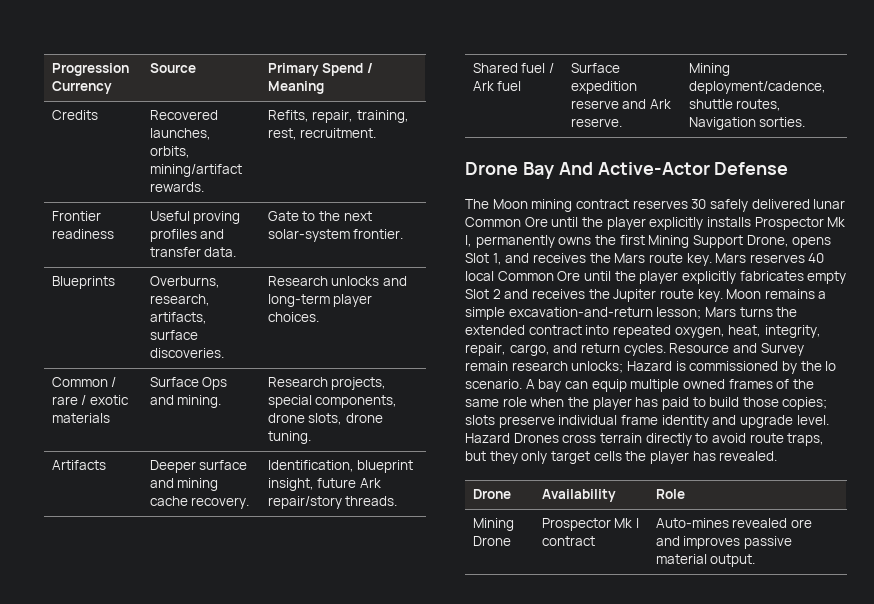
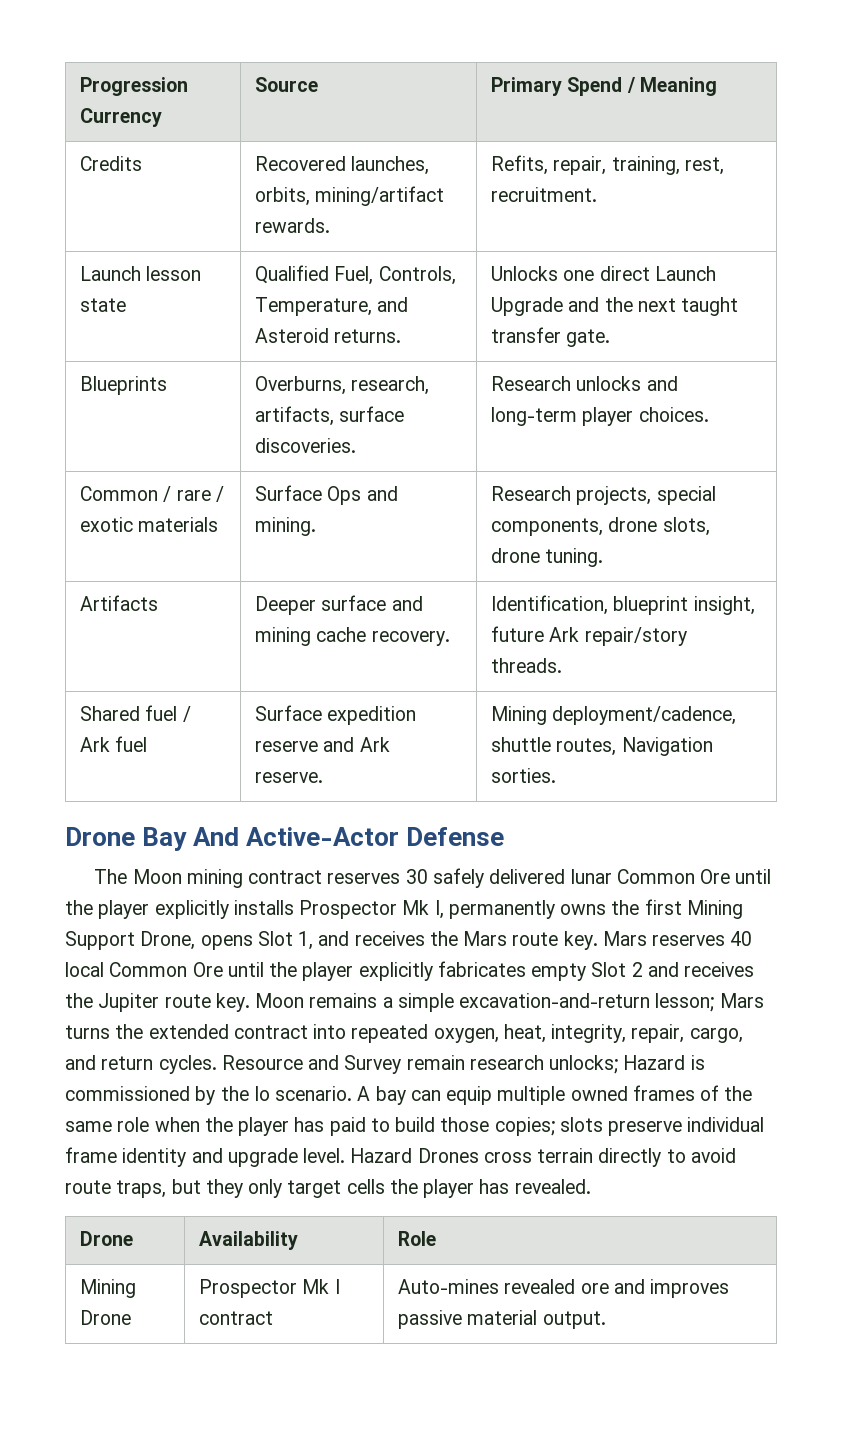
- Frontier readiness | Useful proving profiles and transfer data. | Gate to the next solar-system frontier.
+ Launch lesson state | Qualified Fuel, Controls, Temperature, and Asteroid returns. | Unlocks one direct Launch Upgrade and the next taught transfer gate.

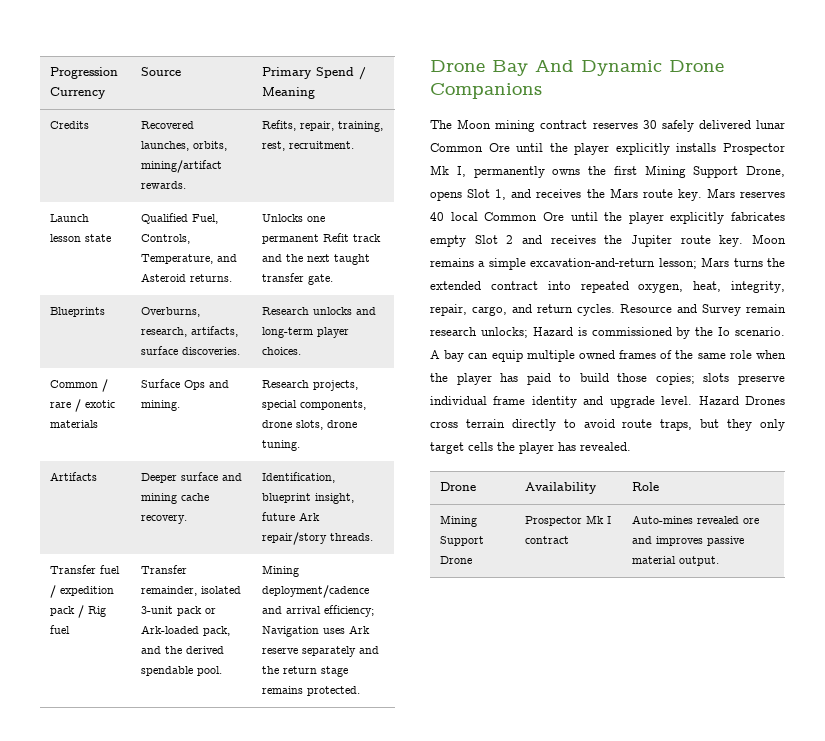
- Launch lesson state | Qualified Fuel, Controls, Temperature, and Asteroid returns. | Unlocks one direct Launch Upgrade and the next taught transfer gate.
+ Launch lesson state | Qualified Fuel, Controls, Temperature, and Asteroid returns. | Unlocks one permanent Refit track and the next taught transfer gate.
- Shared fuel / Ark fuel | Surface expedition reserve and Ark reserve. | Mining deployment/cadence, shuttle routes, Navigation sorties.
+ Transfer fuel / expedition pack / Rig fuel | Transfer remainder, isolated 3-unit pack or Ark-loaded pack, and the derived spendable pool. | Mining deployment/cadence and arrival efficiency; Navigation uses Ark reserve separately and the return stage remains protected.
- Drone Bay And Active-Actor Defense
+ Drone Bay And Dynamic Drone Companions
- Mining Drone | Prospector Mk I contract | Auto-mines revealed ore and improves passive material output.
+ Mining Support Drone | Prospector Mk I contract | Auto-mines revealed ore and improves passive material output.

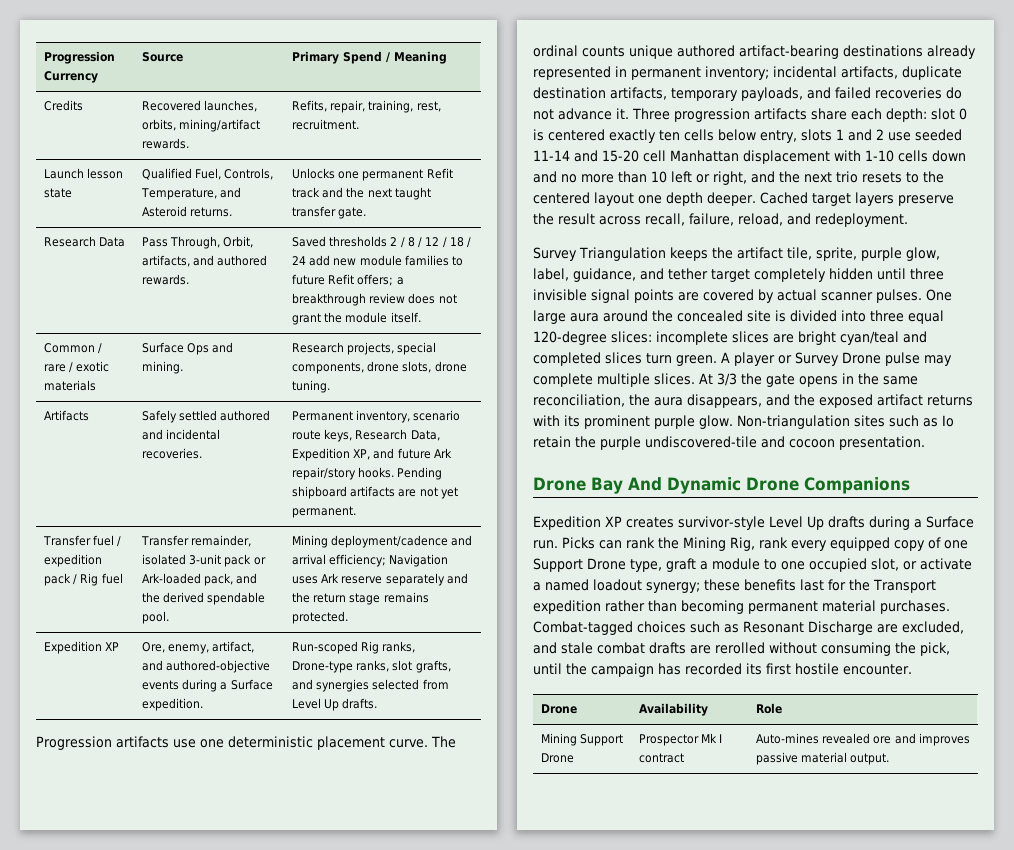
- Blueprints | Overburns, research, artifacts, surface discoveries. | Research unlocks and long-term player choices.
+ Research Data | Pass Through, Orbit, artifacts, and authored rewards. | Saved thresholds 2 / 8 / 12 / 18 / 24 add new module families to future Refit offers; a breakthrough review does not grant the module itself.
- Artifacts | Deeper surface and mining cache recovery. | Identification, blueprint insight, future Ark repair/story threads.
+ Artifacts | Safely settled authored and incidental recoveries. | Permanent inventory, scenario route keys, Research Data, Expedition XP, and future Ark repair/story hooks. Pending shipboard artifacts are not yet permanent.
+ Expedition XP | Ore, enemy, artifact, and authored-objective events during a Surface expedition. | Run-scoped Rig ranks, Drone-type ranks, slot grafts, and synergies selected from Level Up drafts.
+ Progression artifacts use one deterministic placement curve. The ordinal counts unique authored artifact-bearing destinations already represented in permanent inventory; incidental artifacts, duplicate destination artifacts, temporary payloads, and failed recoveries do not advance it. Three progression artifacts share each depth: slot 0 is centered exactly ten cells below entry, slots 1 and 2 use seeded 11-14 and 15-20 cell Manhattan displacement with 1-10 cells down and no more than 10 left or right, and the next trio resets to the centered layout one depth deeper. Cached target layers preserve the result across recall, failure, reload, and redeployment.
+ Survey Triangulation keeps the artifact tile, sprite, purple glow, label, guidance, and tether target completely hidden until three invisible signal points are covered by actual scanner pulses. One large aura around the concealed site is divided into three equal 120-degree slices: incomplete slices are bright cyan/teal and completed slices turn green. A player or Survey Drone pulse may complete multiple slices. At 3/3 the gate opens in the same reconciliation, the aura disappears, and the exposed artifact returns with its prominent purple glow. Non-triangulation sites such as Io retain the purple undiscovered-tile and cocoon presentation.
- The Moon mining contract reserves 30 safely delivered lunar Common Ore until the player explicitly installs Prospector Mk I, permanently owns the first Mining Support Drone, opens Slot 1, and receives the Mars route key. Mars reserves 40 local Common Ore until the player explicitly fabricates empty Slot 2 and receives the Jupiter route key. Moon remains a simple excavation-and-return lesson; Mars turns the extended contract into repeated oxygen, heat, integrity, repair, cargo, and return cycles. Resource and Survey remain research unlocks; Hazard is commissioned by the Io scenario. A bay can equip multiple owned frames of the same role when the player has paid to build those copies; slots preserve individual frame identity and upgrade level. Hazard Drones cross terrain directly to avoid route traps, but they only target cells the player has revealed.
+ Expedition XP creates survivor-style Level Up drafts during a Surface run. Picks can rank the Mining Rig, rank every equipped copy of one Support Drone type, graft a module to one occupied slot, or activate a named loadout synergy; these benefits last for the Transport expedition rather than becoming permanent material purchases. Combat-tagged choices such as Resonant Discharge are excluded, and stale combat drafts are rerolled without consuming the pick, until the campaign has recorded its first hostile encounter.

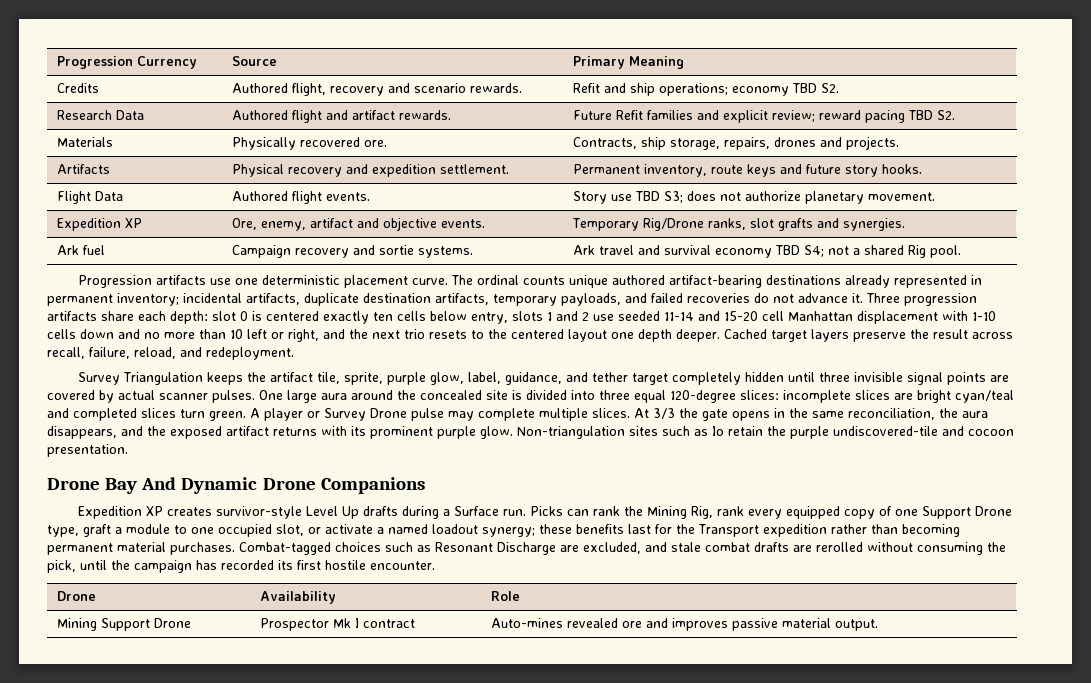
- Progression Currency | Source | Primary Spend / Meaning
+ Progression Currency | Source | Primary Meaning
- Credits | Recovered launches, orbits, mining/artifact rewards. | Refits, repair, training, rest, recruitment.
- Launch lesson state | Qualified Fuel, Controls, Temperature, and Asteroid returns. | Unlocks one permanent Refit track and the next taught transfer gate.
- Research Data | Pass Through, Orbit, artifacts, and authored rewards. | Saved thresholds 2 / 8 / 12 / 18 / 24 add new module families to future Refit offers; a breakthrough review does not grant the module itself.
- Common / rare / exotic materials | Surface Ops and mining. | Research projects, special components, drone slots, drone tuning.
- Artifacts | Safely settled authored and incidental recoveries. | Permanent inventory, scenario route keys, Research Data, Expedition XP, and future Ark repair/story hooks. Pending shipboard artifacts are not yet permanent.
- Transfer fuel / expedition pack / Rig fuel | Transfer remainder, isolated 3-unit pack or Ark-loaded pack, and the derived spendable pool. | Mining deployment/cadence and arrival efficiency; Navigation uses Ark reserve separately and the return stage remains protected.
- Expedition XP | Ore, enemy, artifact, and authored-objective events during a Surface expedition. | Run-scoped Rig ranks, Drone-type ranks, slot grafts, and synergies selected from Level Up drafts.
+ Credits | Authored flight, recovery and scenario rewards. | Refit and ship operations; economy TBD S2.
+ Research Data | Authored flight and artifact rewards. | Future Refit families and explicit review; reward pacing TBD S2.
+ Materials | Physically recovered ore. | Contracts, ship storage, repairs, drones and projects.
+ Artifacts | Physical recovery and expedition settlement. | Permanent inventory, route keys and future story hooks.
+ Flight Data | Authored flight events. | Story use TBD S3; does not authorize planetary movement.
+ Expedition XP | Ore, enemy, artifact and objective events. | Temporary Rig/Drone ranks, slot grafts and synergies.
+ Ark fuel | Campaign recovery and sortie systems. | Ark travel and survival economy TBD S4; not a shared Rig pool.

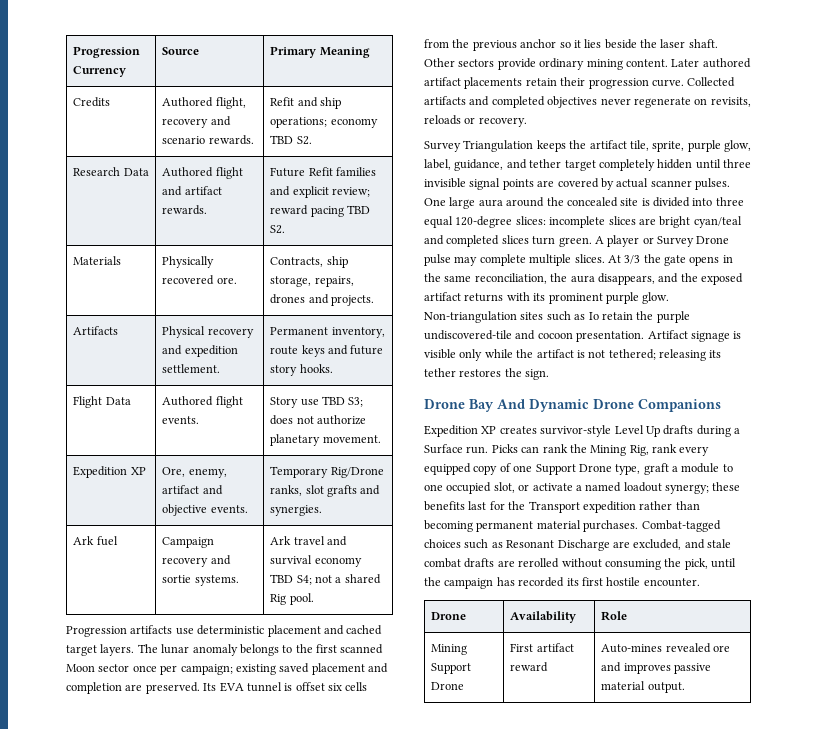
- Progression artifacts use one deterministic placement curve. The ordinal counts unique authored artifact-bearing destinations already represented in permanent inventory; incidental artifacts, duplicate destination artifacts, temporary payloads, and failed recoveries do not advance it. Three progression artifacts share each depth: slot 0 is centered exactly ten cells below entry, slots 1 and 2 use seeded 11-14 and 15-20 cell Manhattan displacement with 1-10 cells down and no more than 10 left or right, and the next trio resets to the centered layout one depth deeper. Cached target layers preserve the result across recall, failure, reload, and redeployment.
+ Progression artifacts use deterministic placement and cached target layers. The lunar anomaly belongs to the first scanned Moon sector once per campaign; existing saved placement and completion are preserved. Its EVA tunnel is offset six cells from the previous anchor so it lies beside the laser shaft. Other sectors provide ordinary mining content. Later authored artifact placements retain their progression curve. Collected artifacts and completed objectives never regenerate on revisits, reloads or recovery.
+ Artifact signage is visible only while the artifact is not tethered; releasing its tether restores the sign.
- Mining Support Drone | Prospector Mk I contract | Auto-mines revealed ore and improves passive material output.
+ Mining Support Drone | First artifact reward | Auto-mines revealed ore and improves passive material output.

